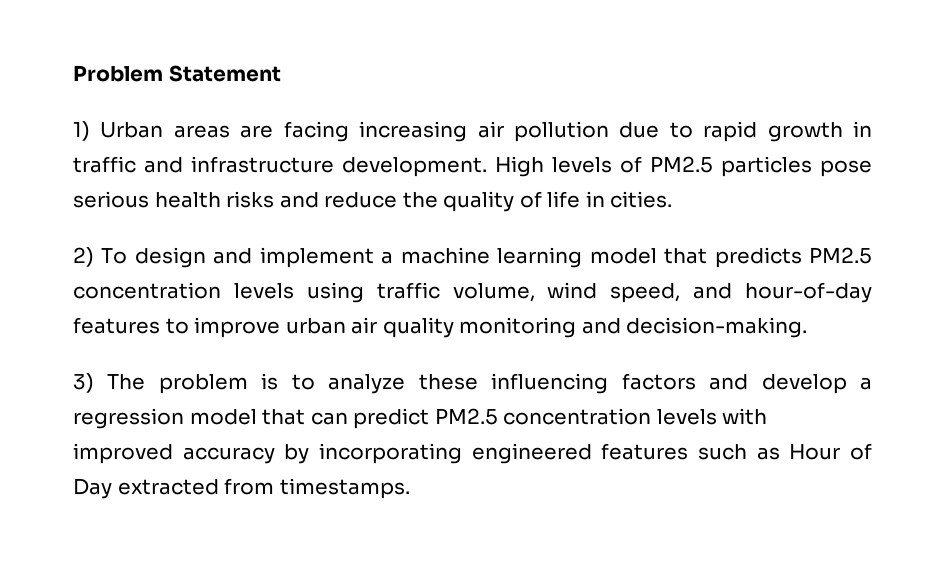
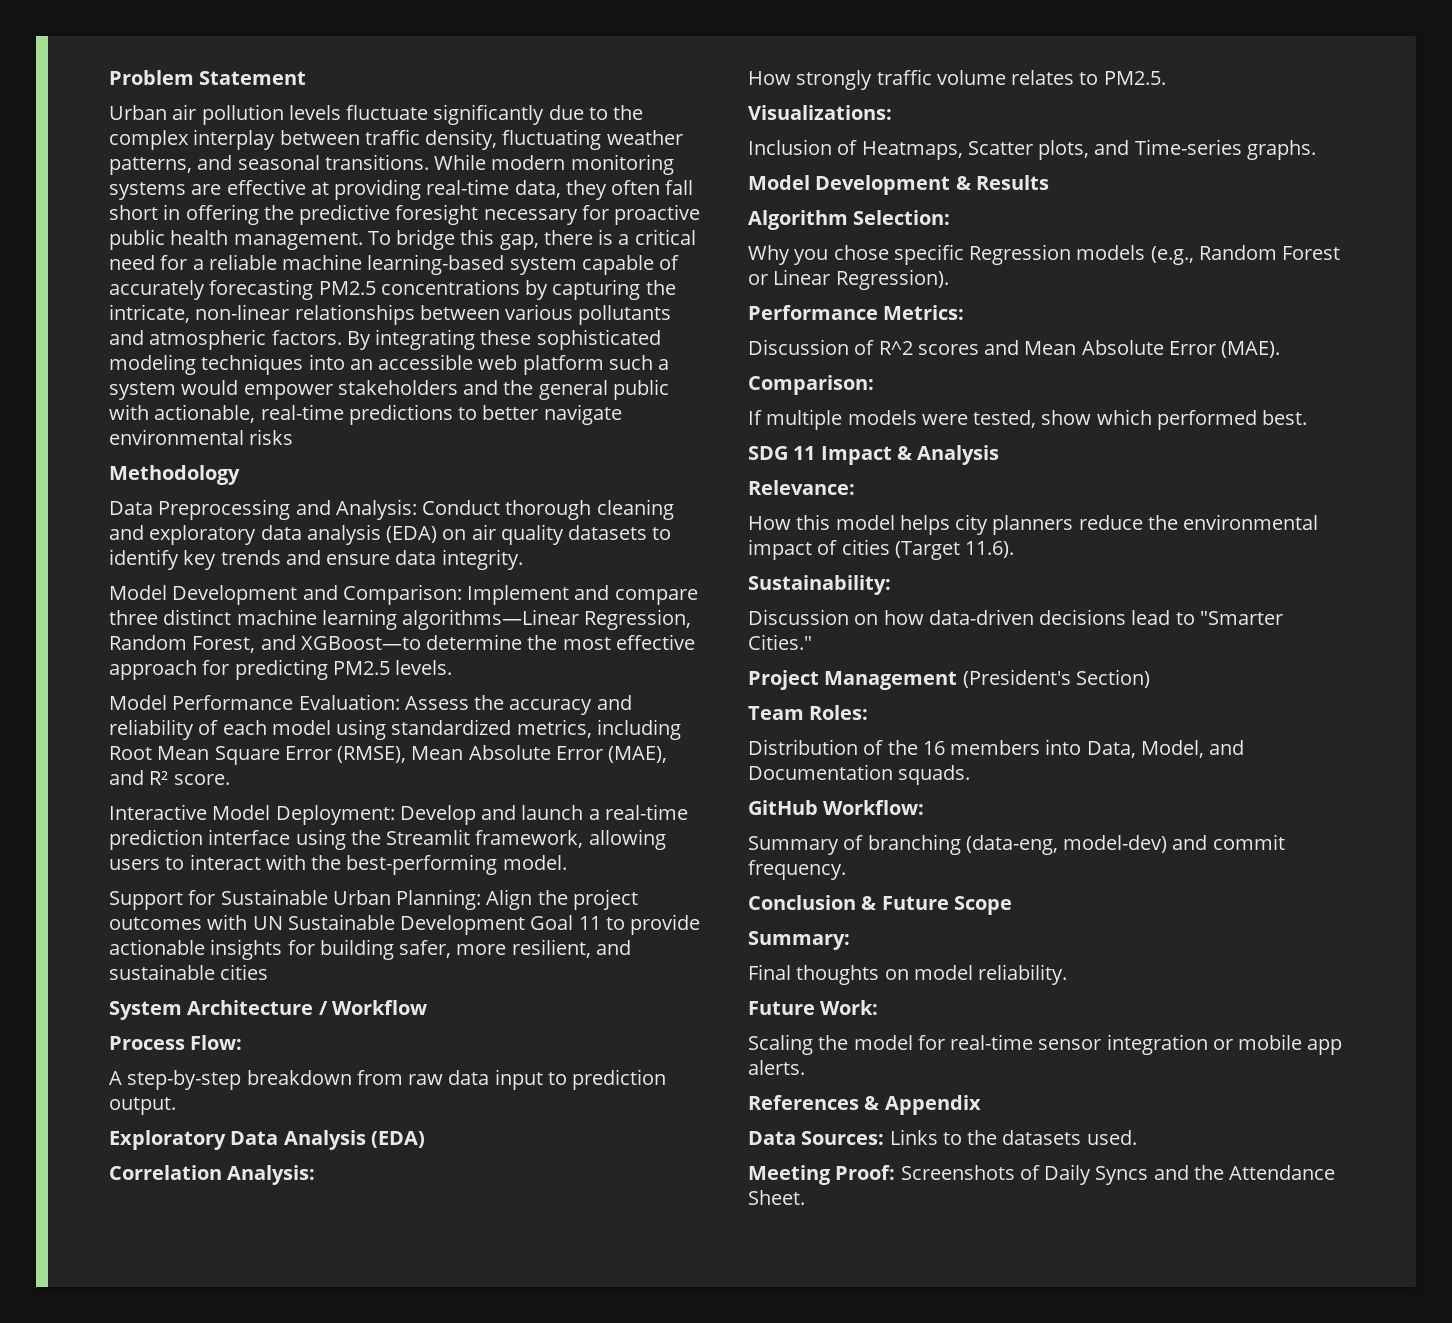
- 1) Urban areas are facing increasing air pollution due to rapid growth in traffic and infrastructure development. High levels of PM2.5 particles pose serious health risks and reduce the quality of life in cities.
- 2) To design and implement a machine learning model that predicts PM2.5 concentration levels using traffic volume, wind speed, and hour-of-day features to improve urban air quality monitoring and decision-making.
- 3) The problem is to analyze these influencing factors and develop a regression model that can predict PM2.5 concentration levels with improved accuracy by incorporating engineered features such as Hour of Day extracted from timestamps.
+ Urban air pollution levels fluctuate significantly due to the complex interplay between traffic density, fluctuating weather patterns, and seasonal transitions. While modern monitoring systems are effective at providing real-time data, they often fall short in offering the predictive foresight necessary for proactive public health management. To bridge this gap, there is a critical need for a reliable machine learning-based system capable of accurately forecasting PM2.5 concentrations by capturing the intricate, non-linear relationships between various pollutants and atmospheric factors. By integrating these sophisticated modeling techniques into an accessible web platform such a system would empower stakeholders and the general public with actionable, real-time predictions to better navigate environmental risks
+ Methodology
+ Data Preprocessing and Analysis: Conduct thorough cleaning and exploratory data analysis (EDA) on air quality datasets to identify key trends and ensure data integrity.
+ Model Development and Comparison: Implement and compare three distinct machine learning algorithms—Linear Regression, Random Forest, and XGBoost—to determine the most effective approach for predicting PM2.5 levels.
+ Model Performance Evaluation: Assess the accuracy and reliability of each model using standardized metrics, including Root Mean Square Error (RMSE), Mean Absolute Error (MAE), and R² score.
+ Interactive Model Deployment: Develop and launch a real-time prediction interface using the Streamlit framework, allowing users to interact with the best-performing model.
+ Support for Sustainable Urban Planning: Align the project outcomes with UN Sustainable Development Goal 11 to provide actionable insights for building safer, more resilient, and sustainable cities
+ System Architecture / Workflow
+ Process Flow:
+ A step-by-step breakdown from raw data input to prediction output.
+ Exploratory Data Analysis (EDA)
+ Correlation Analysis:
+ How strongly traffic volume relates to PM2.5.
+ Visualizations:
+ Inclusion of Heatmaps, Scatter plots, and Time-series graphs.
+ Model Development & Results
+ Algorithm Selection:
+ Why you chose specific Regression models (e.g., Random Forest or Linear Regression).
+ Performance Metrics:
+ Discussion of R^2 scores and Mean Absolute Error (MAE).
+ Comparison:
+ If multiple models were tested, show which performed best.
+ SDG 11 Impact & Analysis
+ Relevance:
+ How this model helps city planners reduce the environmental impact of cities (Target 11.6).
+ Sustainability:
+ Discussion on how data-driven decisions lead to "Smarter Cities."
+ Project Management (President's Section)
+ Team Roles:
+ Distribution of the 16 members into Data, Model, and Documentation squads.
+ GitHub Workflow:
+ Summary of branching (data-eng, model-dev) and commit frequency.
+ Conclusion & Future Scope
+ Summary:
+ Final thoughts on model reliability.
+ Future Work:
+ Scaling the model for real-time sensor integration or mobile app alerts.
+ References & Appendix
+ Data Sources: Links to the datasets used.
+ Meeting Proof: Screenshots of Daily Syncs and the Attendance Sheet.

